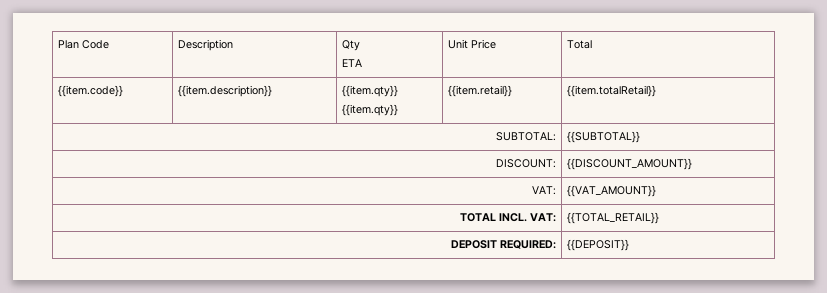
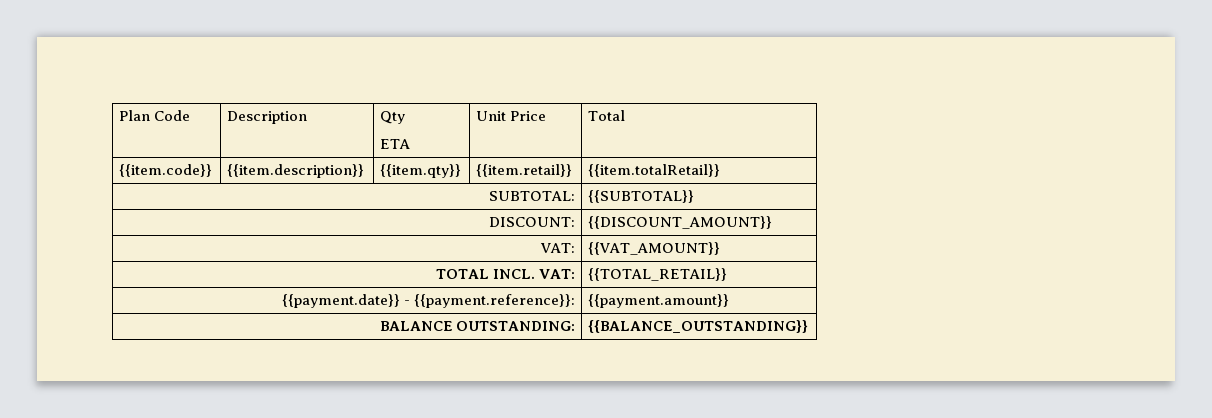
- {{item.code}} | {{item.description}} | {{item.qty}}
- {{item.qty}} | {{item.retail}} | {{item.totalRetail}}
+ {{item.code}} | {{item.description}} | {{item.qty}} | {{item.retail}} | {{item.totalRetail}}
- DEPOSIT REQUIRED: | {{DEPOSIT}}
+ {{payment.date}} - {{payment.reference}}: | {{payment.amount}}
+ BALANCE OUTSTANDING: | {{BALANCE_OUTSTANDING}}

